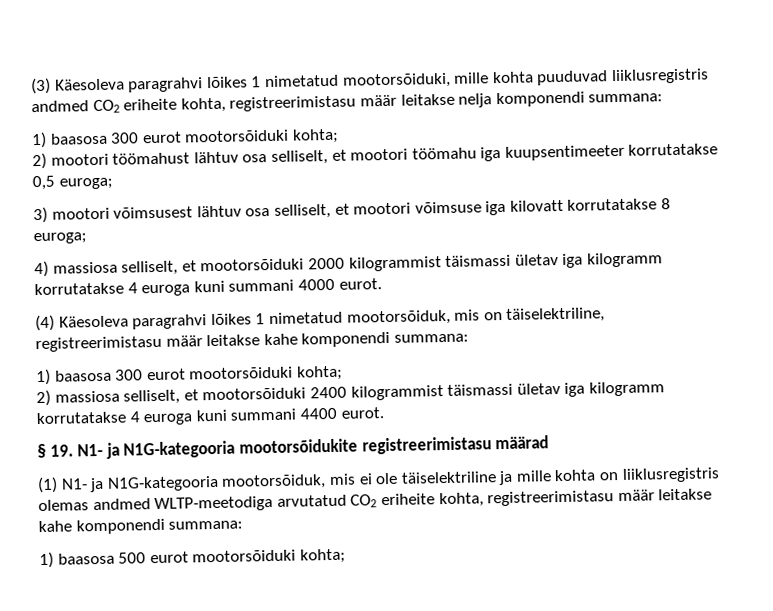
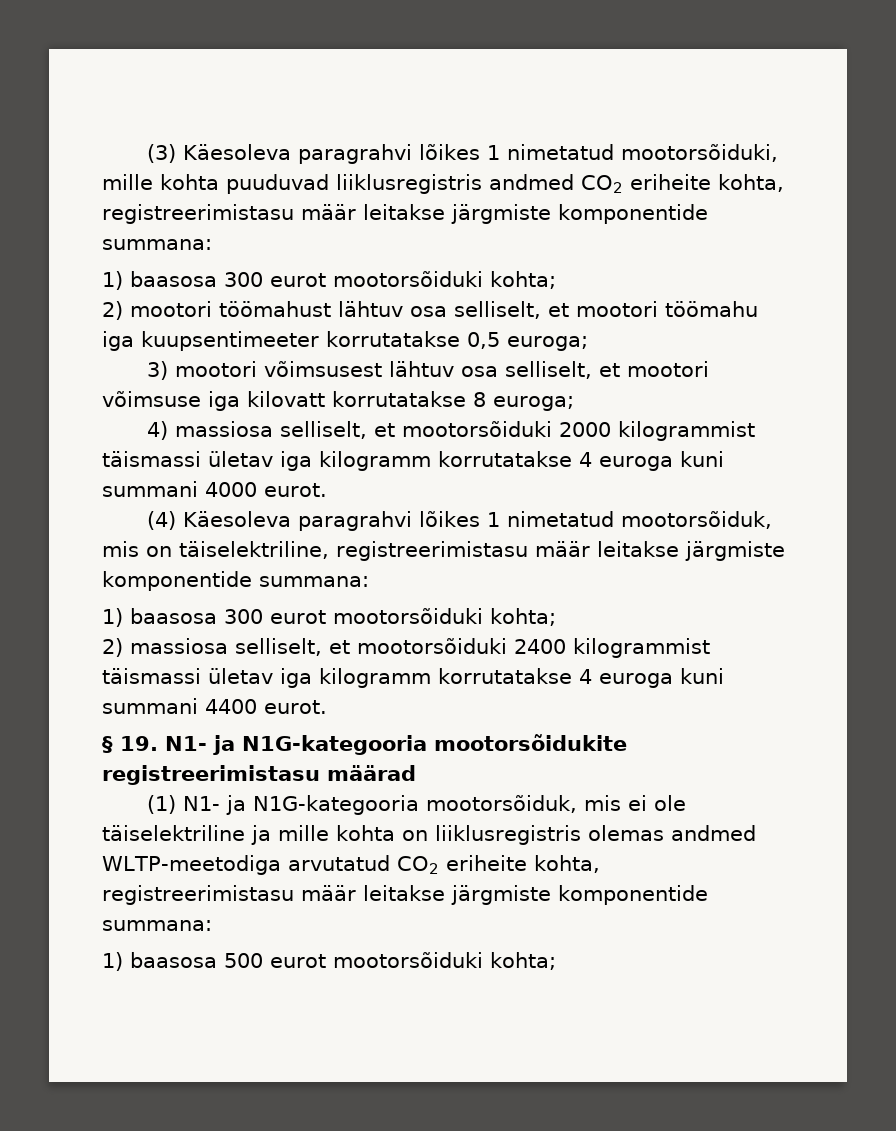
- (3) Käesoleva paragrahvi lõikes 1 nimetatud mootorsõiduki, mille kohta puuduvad liiklusregistris andmed CO2 eriheite kohta, registreerimistasu määr leitakse nelja komponendi summana:
+ (3) Käesoleva paragrahvi lõikes 1 nimetatud mootorsõiduki, mille kohta puuduvad liiklusregistris andmed CO2 eriheite kohta, registreerimistasu määr leitakse järgmiste komponentide summana:
- (4) Käesoleva paragrahvi lõikes 1 nimetatud mootorsõiduk, mis on täiselektriline, registreerimistasu määr leitakse kahe komponendi summana:
+ (4) Käesoleva paragrahvi lõikes 1 nimetatud mootorsõiduk, mis on täiselektriline, registreerimistasu määr leitakse järgmiste komponentide summana:
- (1) N1- ja N1G-kategooria mootorsõiduk, mis ei ole täiselektriline ja mille kohta on liiklusregistris olemas andmed WLTP-meetodiga arvutatud CO2 eriheite kohta, registreerimistasu määr leitakse kahe komponendi summana:
+ (1) N1- ja N1G-kategooria mootorsõiduk, mis ei ole täiselektriline ja mille kohta on liiklusregistris olemas andmed WLTP-meetodiga arvutatud CO2 eriheite kohta, registreerimistasu määr leitakse järgmiste komponentide summana:

